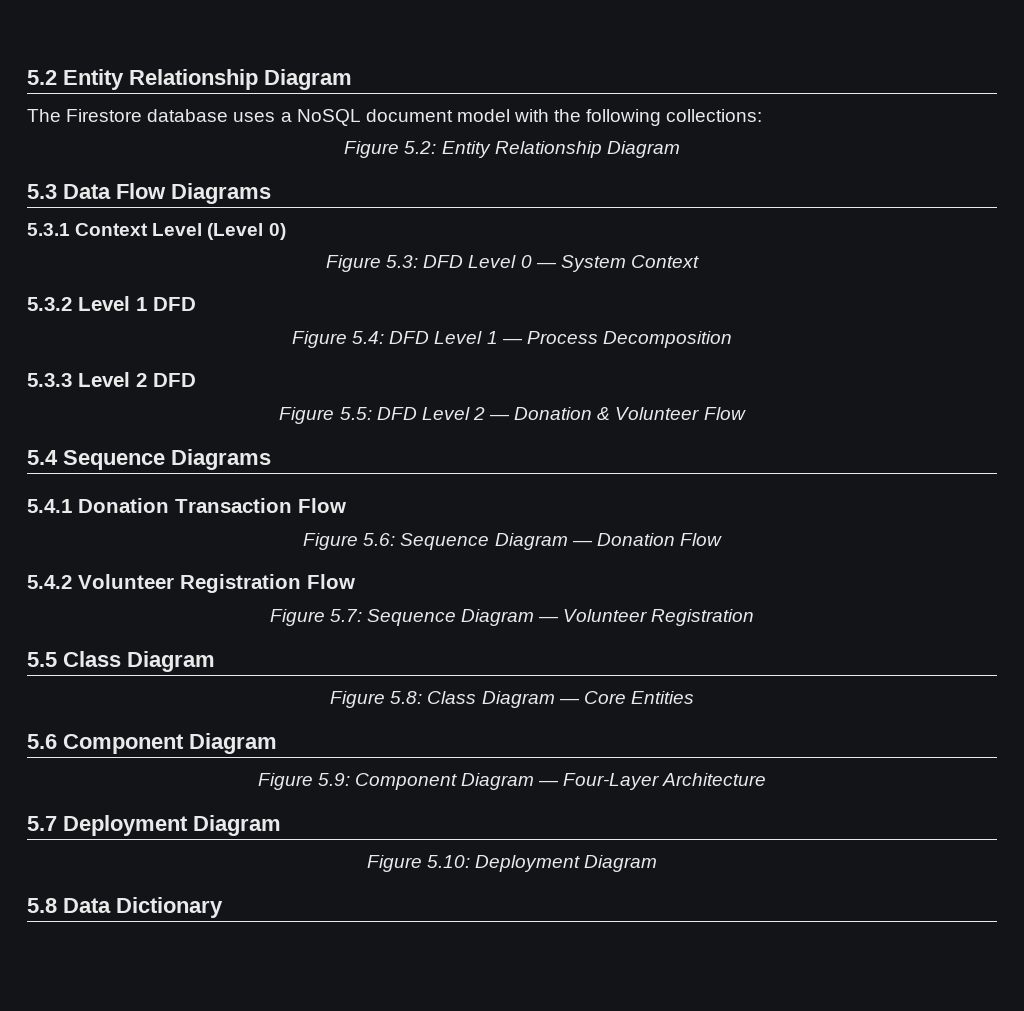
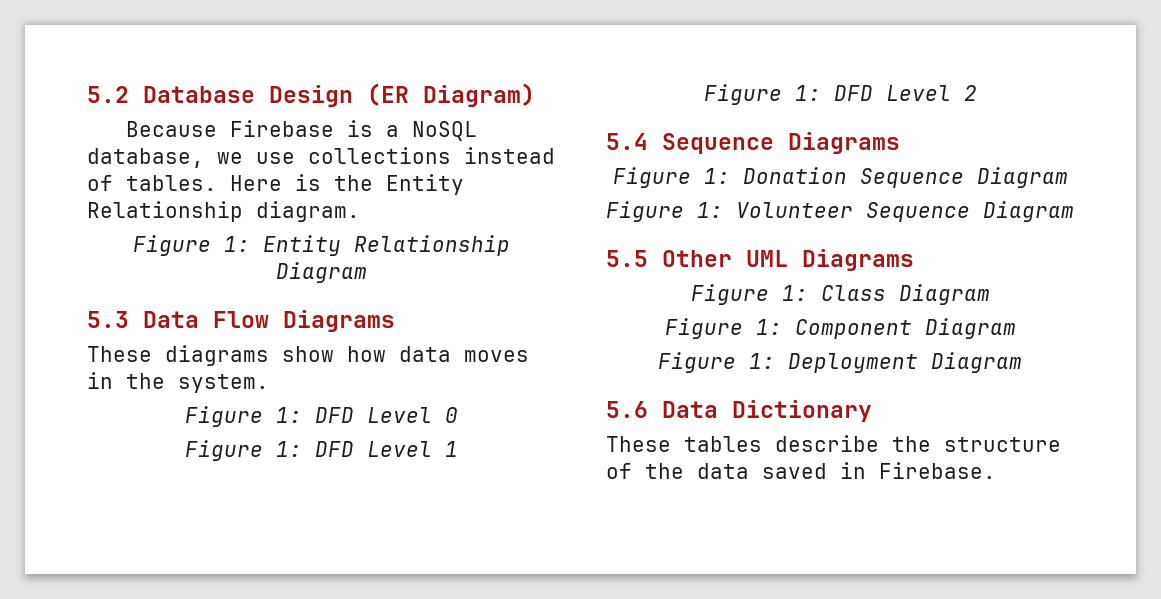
- 5.2 Entity Relationship Diagram
- The Firestore database uses a NoSQL document model with the following collections:
- Figure 5.2: Entity Relationship Diagram
+ 5.2 Database Design (ER Diagram)
+ Because Firebase is a NoSQL database, we use collections instead of tables. Here is the Entity Relationship diagram.
+ Figure 1: Entity Relationship Diagram
- 5.3.1 Context Level (Level 0)
- Figure 5.3: DFD Level 0 — System Context
- 5.3.2 Level 1 DFD
- Figure 5.4: DFD Level 1 — Process Decomposition
- 5.3.3 Level 2 DFD
- Figure 5.5: DFD Level 2 — Donation & Volunteer Flow
+ These diagrams show how data moves in the system.
+ Figure 1: DFD Level 0
+ Figure 1: DFD Level 1
+ Figure 1: DFD Level 2
  5.4 Sequence Diagrams
- 5.4.1 Donation Transaction Flow
- Figure 5.6: Sequence Diagram — Donation Flow
- 5.4.2 Volunteer Registration Flow
- Figure 5.7: Sequence Diagram — Volunteer Registration
- 5.5 Class Diagram
- Figure 5.8: Class Diagram — Core Entities
- 5.6 Component Diagram
- Figure 5.9: Component Diagram — Four-Layer Architecture
- 5.7 Deployment Diagram
- Figure 5.10: Deployment Diagram
- 5.8 Data Dictionary
+ Figure 1: Donation Sequence Diagram
+ Figure 1: Volunteer Sequence Diagram
+ 5.5 Other UML Diagrams
+ Figure 1: Class Diagram
+ Figure 1: Component Diagram
+ Figure 1: Deployment Diagram
+ 5.6 Data Dictionary
+ These tables describe the structure of the data saved in Firebase.

